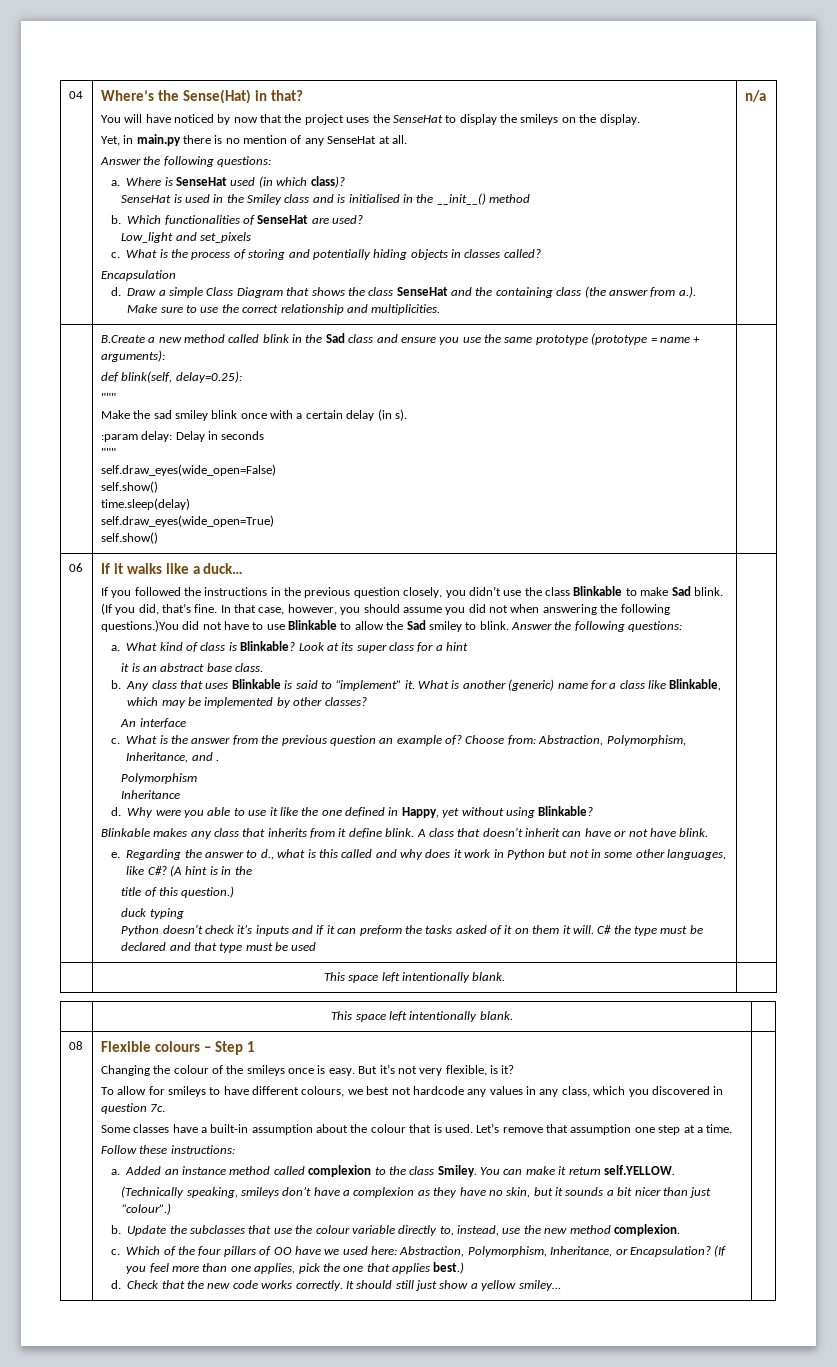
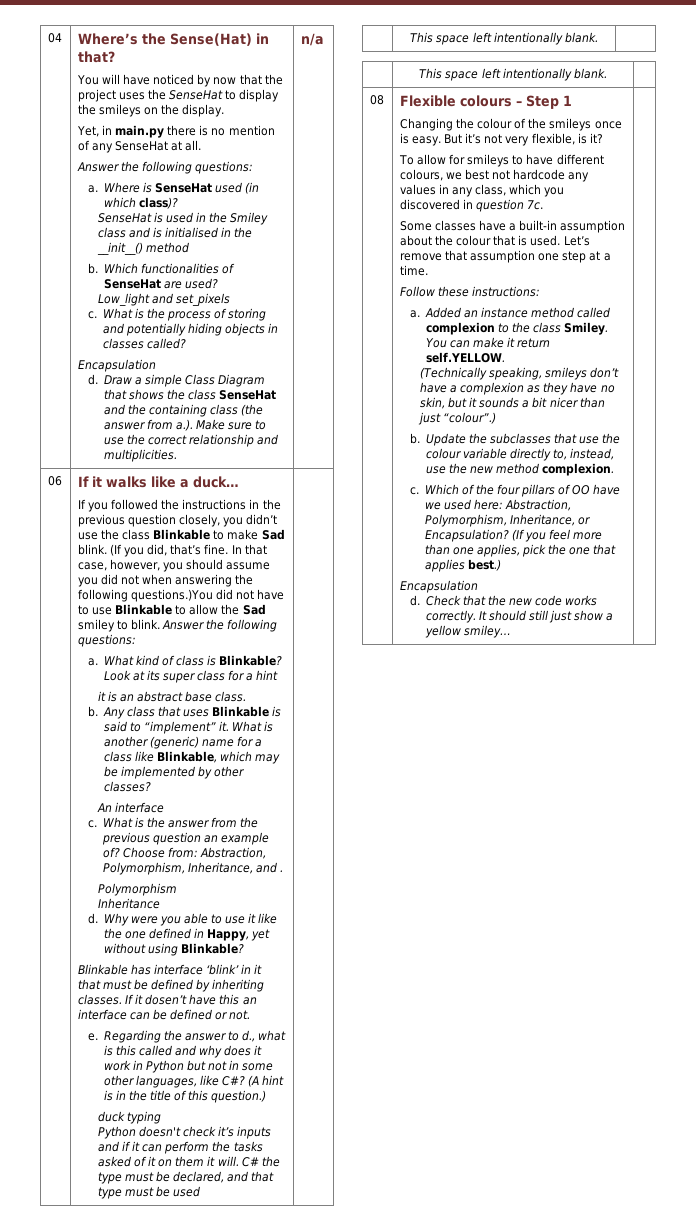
- B.Create a new method called blink in the Sad class and ensure you use the same prototype (prototype = name + arguments):
- def blink(self, delay=0.25):
- """
- Make the sad smiley blink once with a certain delay (in s).
- :param delay: Delay in seconds
- """
- self.draw_eyes(wide_open=False)
- self.show()
- time.sleep(delay)
- self.draw_eyes(wide_open=True)
- self.show()
- Blinkable makes any class that inherits from it define blink. A class that doesn't inherit can have or not have blink.
+ Blinkable has interface ‘blink’ in it that must be defined by inheriting classes. If it dosen’t have this an interface can be defined or not.
- (A hint is in the
- title of this question.)
+ (A hint is in the title of this question.)
- Python doesn't check it’s inputs and if it can preform the tasks asked of it on them it will.
+ Python doesn't check it’s inputs and if it can perform the tasks asked of it on them it will.
- C# the type must be declared and that type must be used
+ C# the type must be declared, and that type must be used
  (If you feel more than one applies, pick the one that applies best.)
+ Encapsulation

